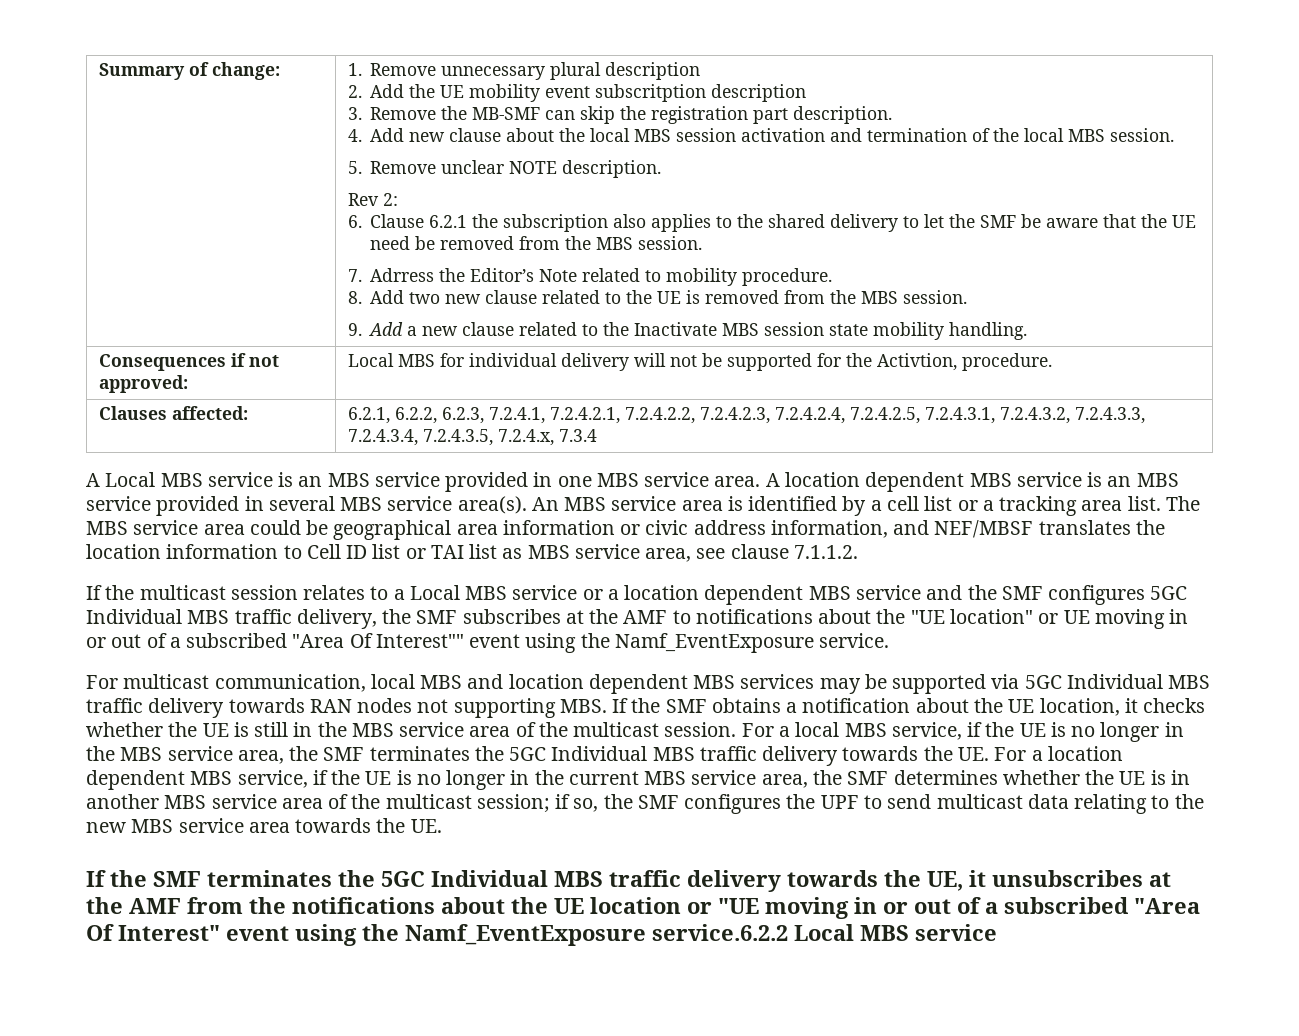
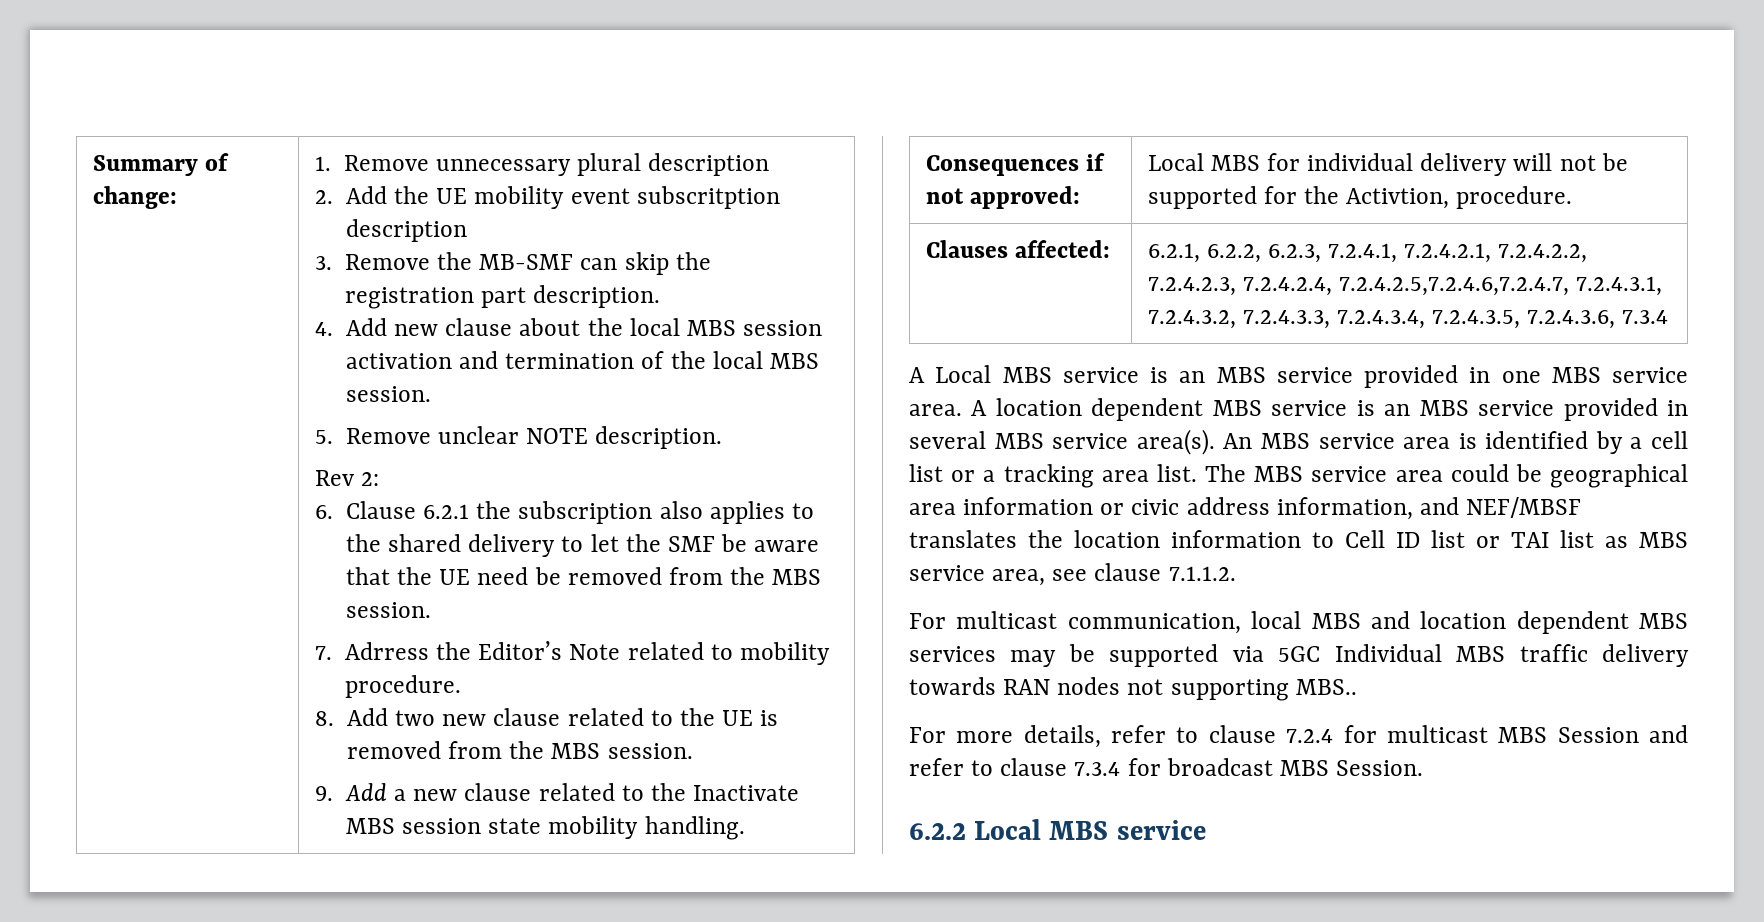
- Clauses affected: | 6.2.1, 6.2.2, 6.2.3, 7.2.4.1, 7.2.4.2.1, 7.2.4.2.2, 7.2.4.2.3, 7.2.4.2.4, 7.2.4.2.5, 7.2.4.3.1, 7.2.4.3.2, 7.2.4.3.3, 7.2.4.3.4, 7.2.4.3.5, 7.2.4.x, 7.3.4
+ Clauses affected: | 6.2.1, 6.2.2, 6.2.3, 7.2.4.1, 7.2.4.2.1, 7.2.4.2.2, 7.2.4.2.3, 7.2.4.2.4, 7.2.4.2.5,7.2.4.6,7.2.4.7, 7.2.4.3.1, 7.2.4.3.2, 7.2.4.3.3, 7.2.4.3.4, 7.2.4.3.5, 7.2.4.3.6, 7.3.4
- If the multicast session relates to a Local MBS service or a location dependent MBS service and the SMF configures 5GC Individual MBS traffic delivery, the SMF subscribes at the AMF to notifications about the "UE location" or UE moving in or out of a subscribed "Area Of Interest"" event using the Namf_EventExposure service.
- For multicast communication, local MBS and location dependent MBS services may be supported via 5GC Individual MBS traffic delivery towards RAN nodes not supporting MBS. If the SMF obtains a notification about the UE location, it checks whether the UE is still in the MBS service area of the multicast session. For a local MBS service, if the UE is no longer in the MBS service area, the SMF terminates the 5GC Individual MBS traffic delivery towards the UE. For a location dependent MBS service, if the UE is no longer in the current MBS service area, the SMF determines whether the UE is in another MBS service area of the multicast session; if so, the SMF configures the UPF to send multicast data relating to the new MBS service area towards the UE.
- If the SMF terminates the 5GC Individual MBS traffic delivery towards the UE, it unsubscribes at the AMF from the notifications about the UE location or "UE moving in or out of a subscribed "Area Of Interest" event using the Namf_EventExposure service.6.2.2 Local MBS service
+ For multicast communication, local MBS and location dependent MBS services may be supported via 5GC Individual MBS traffic delivery towards RAN nodes not supporting MBS..
+ For more details, refer to clause 7.2.4 for multicast MBS Session and refer to clause 7.3.4 for broadcast MBS Session.
+ 6.2.2 Local MBS service

